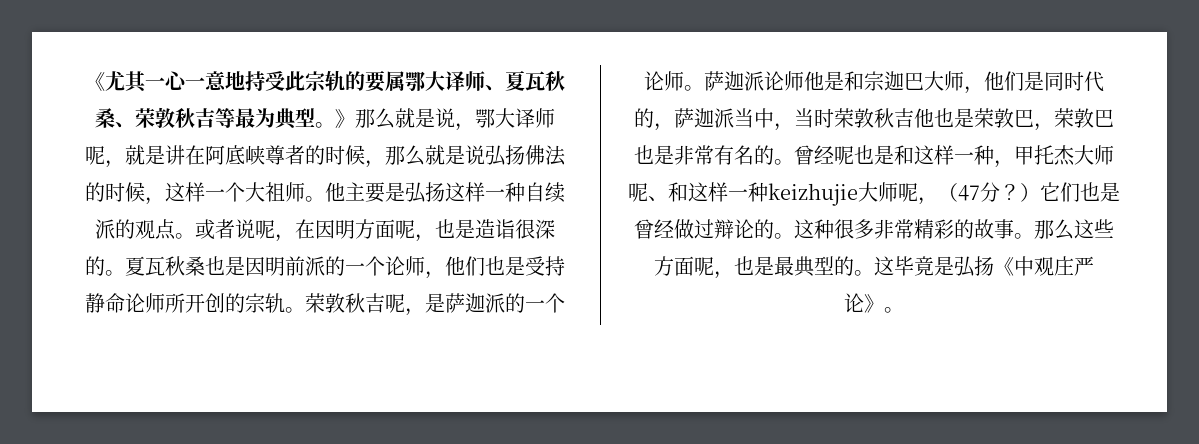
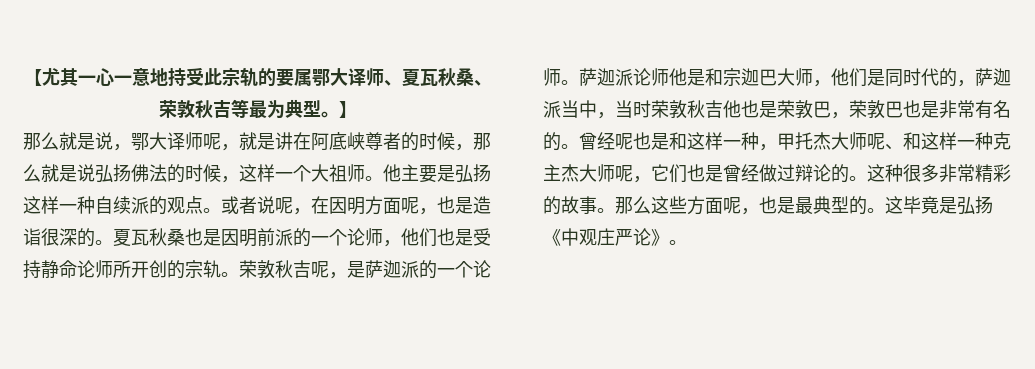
- 《尤其一心一意地持受此宗轨的要属鄂大译师、夏瓦秋桑、荣敦秋吉等最为典型。
+ 【尤其一心一意地持受此宗轨的要属鄂大译师、夏瓦秋桑、荣敦秋吉等最为典型。
- 》那么就是说，鄂大译师呢，就是讲在阿底峡尊者的时候，那么就是说弘扬佛法的时候，这样一个大祖师。
+ 】
+ 那么就是说，鄂大译师呢，就是讲在阿底峡尊者的时候，那么就是说弘扬佛法的时候，这样一个大祖师。
- 曾经呢也是和这样一种，甲托杰大师呢、和这样一种keizhujie大师呢，（47分？）它们也是曾经做过辩论的。
+ 曾经呢也是和这样一种，甲托杰大师呢、和这样一种克主杰大师呢，它们也是曾经做过辩论的。

